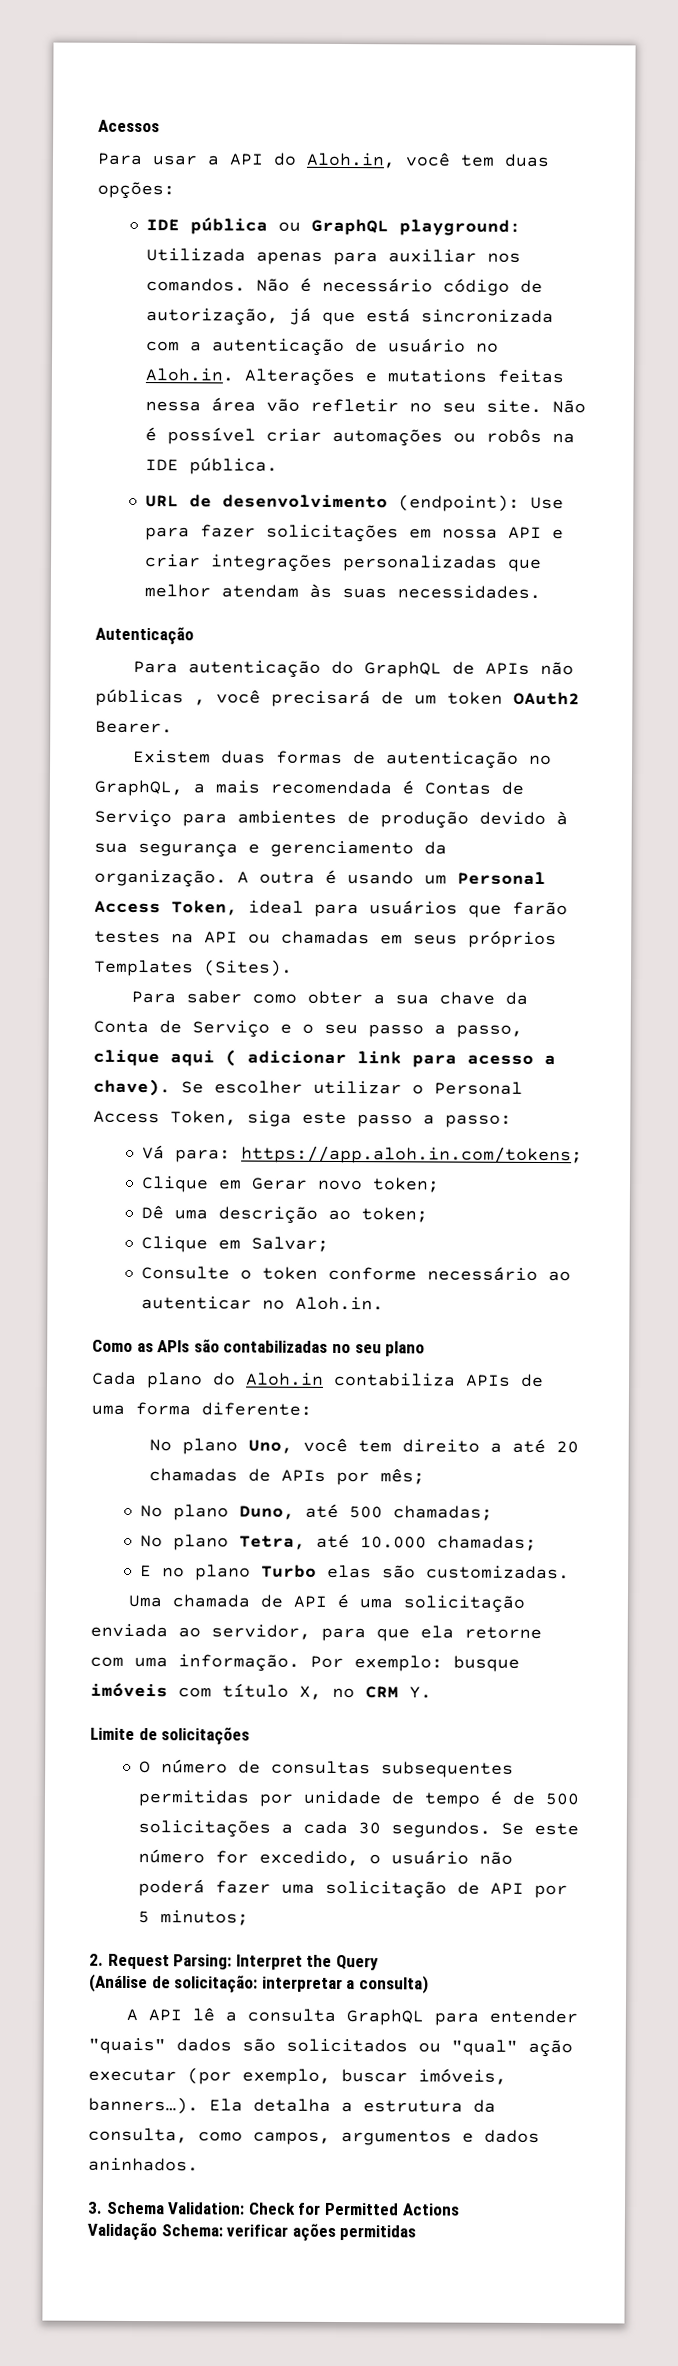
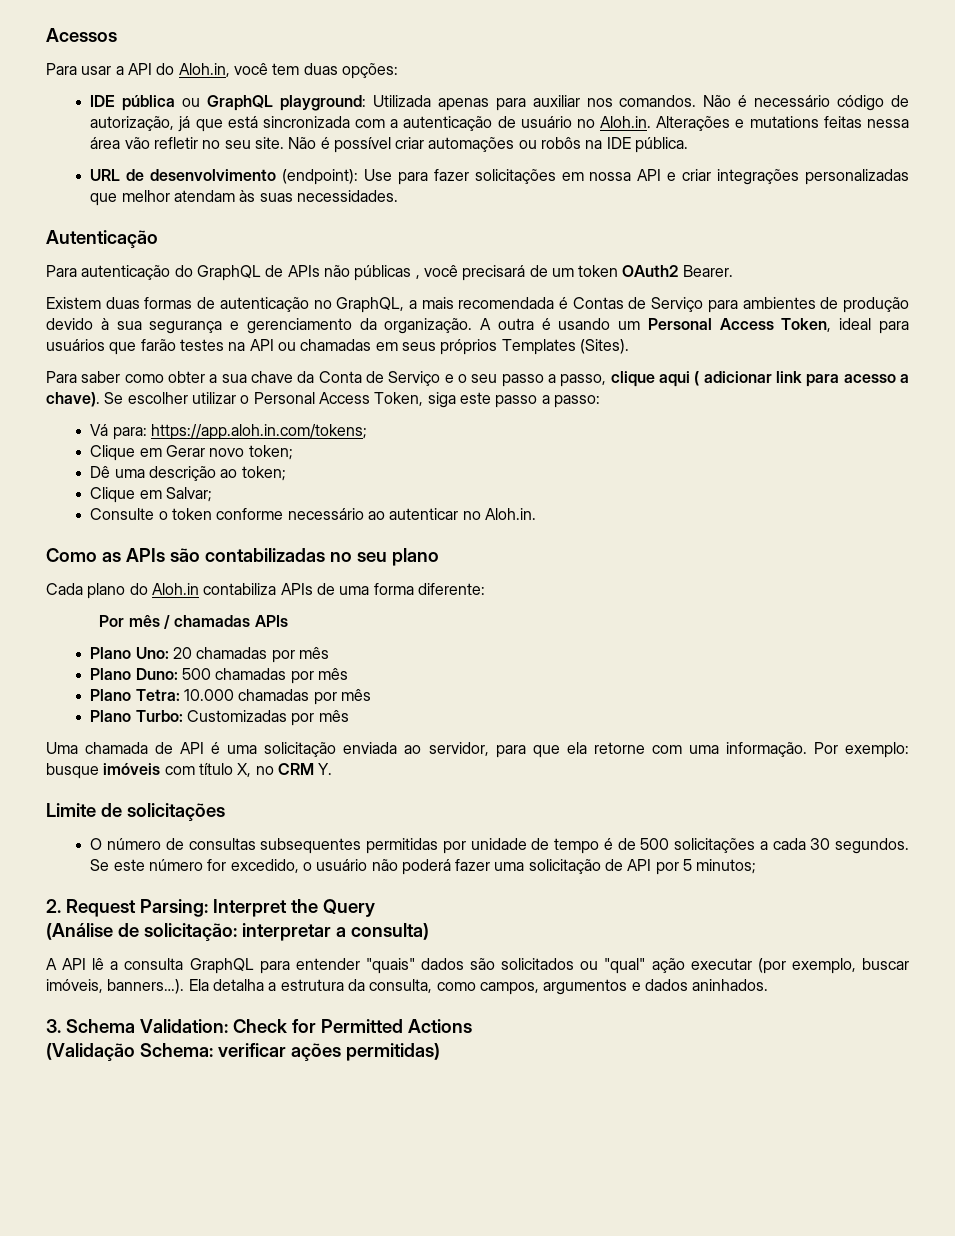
- No plano Uno, você tem direito a até 20 chamadas de APIs por mês;
- No plano Duno, até 500 chamadas;
- No plano Tetra, até 10.000 chamadas;
- E no plano Turbo elas são customizadas.
+ Por mês / chamadas APIs
+ Plano Uno: 20 chamadas por mês
+ Plano Duno: 500 chamadas por mês
+ Plano Tetra: 10.000 chamadas por mês
+ Plano Turbo: Customizadas por mês
- Validação Schema: verificar ações permitidas
+ (Validação Schema: verificar ações permitidas)

